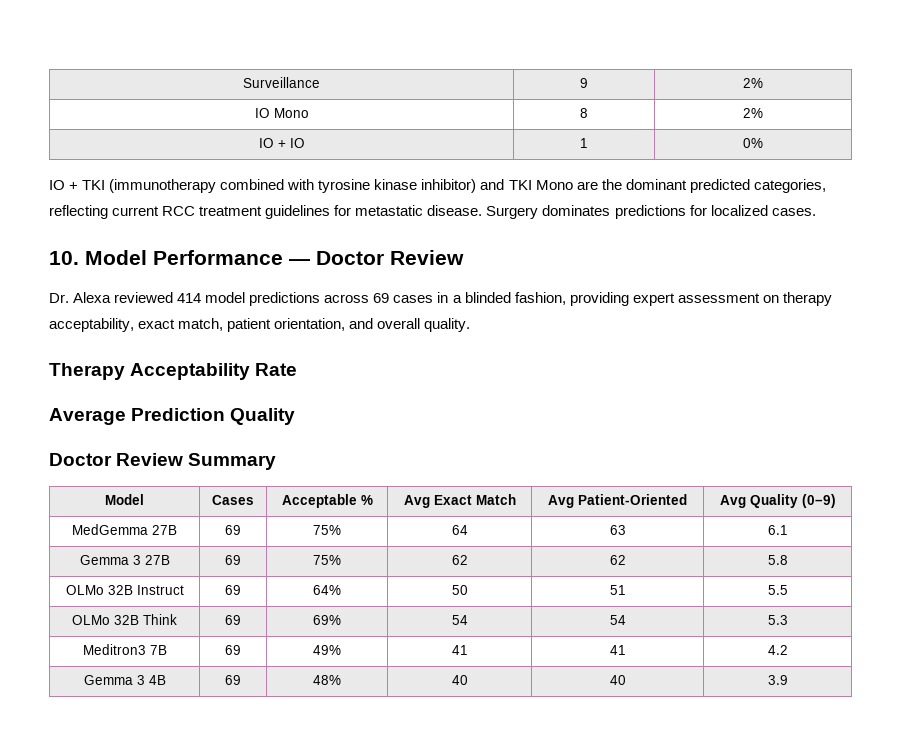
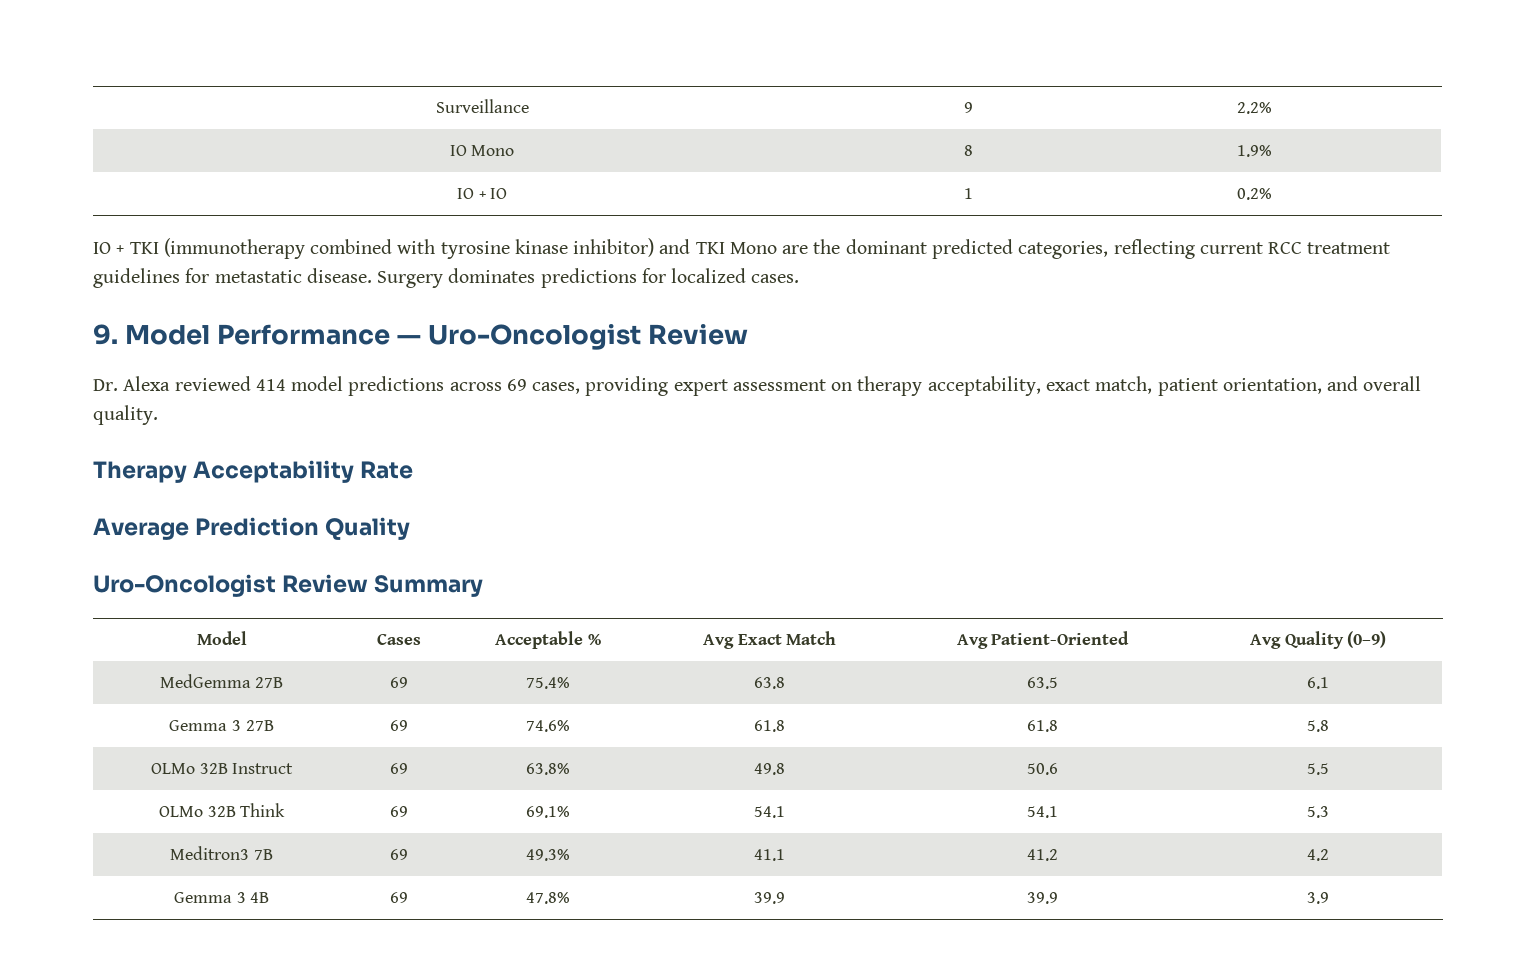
- Surveillance | 9 | 2%
+ Surveillance | 9 | 2.2%
- IO Mono | 8 | 2%
+ IO Mono | 8 | 1.9%
- IO + IO | 1 | 0%
+ IO + IO | 1 | 0.2%
- 10. Model Performance — Doctor Review
+ 9. Model Performance — Uro-Oncologist Review
- Dr. Alexa reviewed 414 model predictions across 69 cases in a blinded fashion, providing expert assessment on therapy acceptability, exact match, patient orientation, and overall quality.
+ Dr. Alexa reviewed 414 model predictions across 69 cases, providing expert assessment on therapy acceptability, exact match, patient orientation, and overall quality.
- Doctor Review Summary
+ Uro-Oncologist Review Summary
- MedGemma 27B | 69 | 75% | 64 | 63 | 6.1
+ MedGemma 27B | 69 | 75.4% | 63.8 | 63.5 | 6.1
- Gemma 3 27B | 69 | 75% | 62 | 62 | 5.8
+ Gemma 3 27B | 69 | 74.6% | 61.8 | 61.8 | 5.8
- OLMo 32B Instruct | 69 | 64% | 50 | 51 | 5.5
+ OLMo 32B Instruct | 69 | 63.8% | 49.8 | 50.6 | 5.5
- OLMo 32B Think | 69 | 69% | 54 | 54 | 5.3
+ OLMo 32B Think | 69 | 69.1% | 54.1 | 54.1 | 5.3
- Meditron3 7B | 69 | 49% | 41 | 41 | 4.2
+ Meditron3 7B | 69 | 49.3% | 41.1 | 41.2 | 4.2
- Gemma 3 4B | 69 | 48% | 40 | 40 | 3.9
+ Gemma 3 4B | 69 | 47.8% | 39.9 | 39.9 | 3.9

